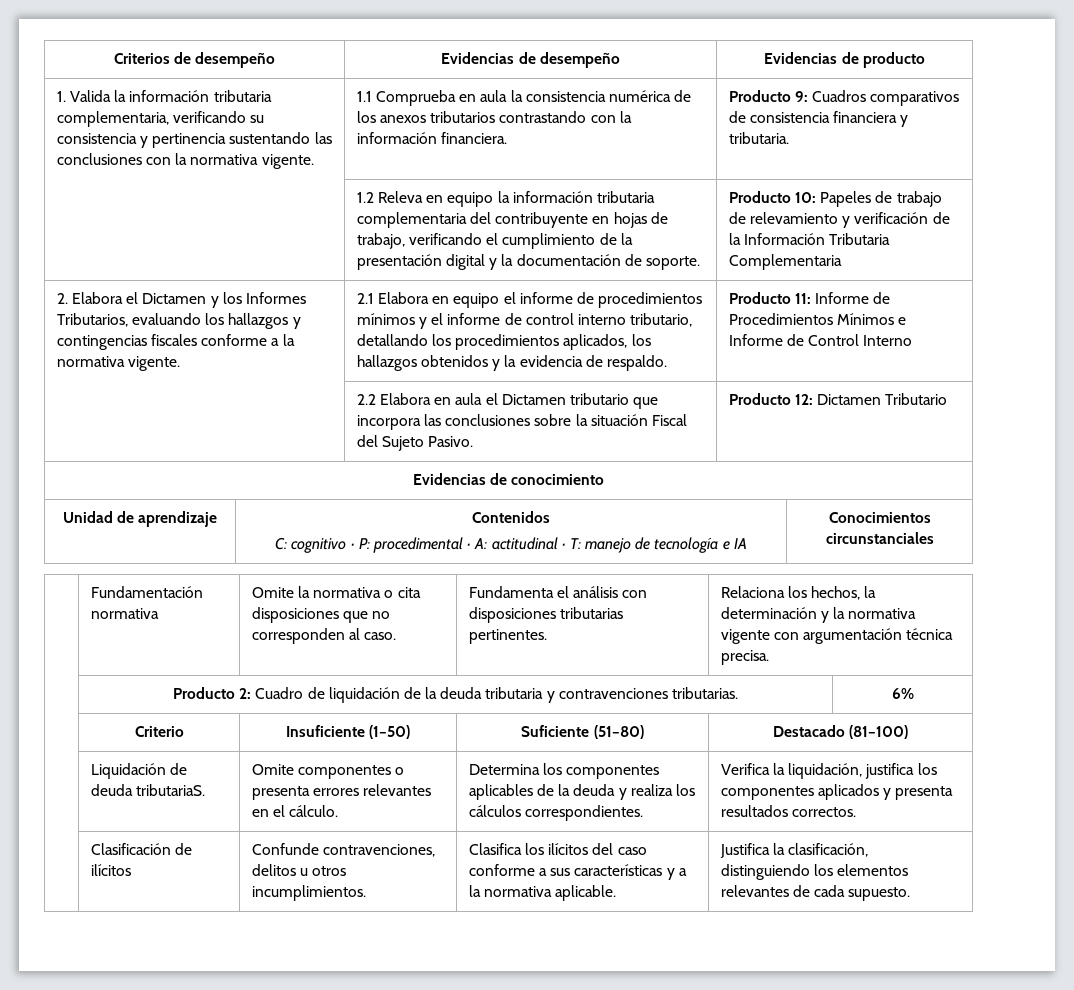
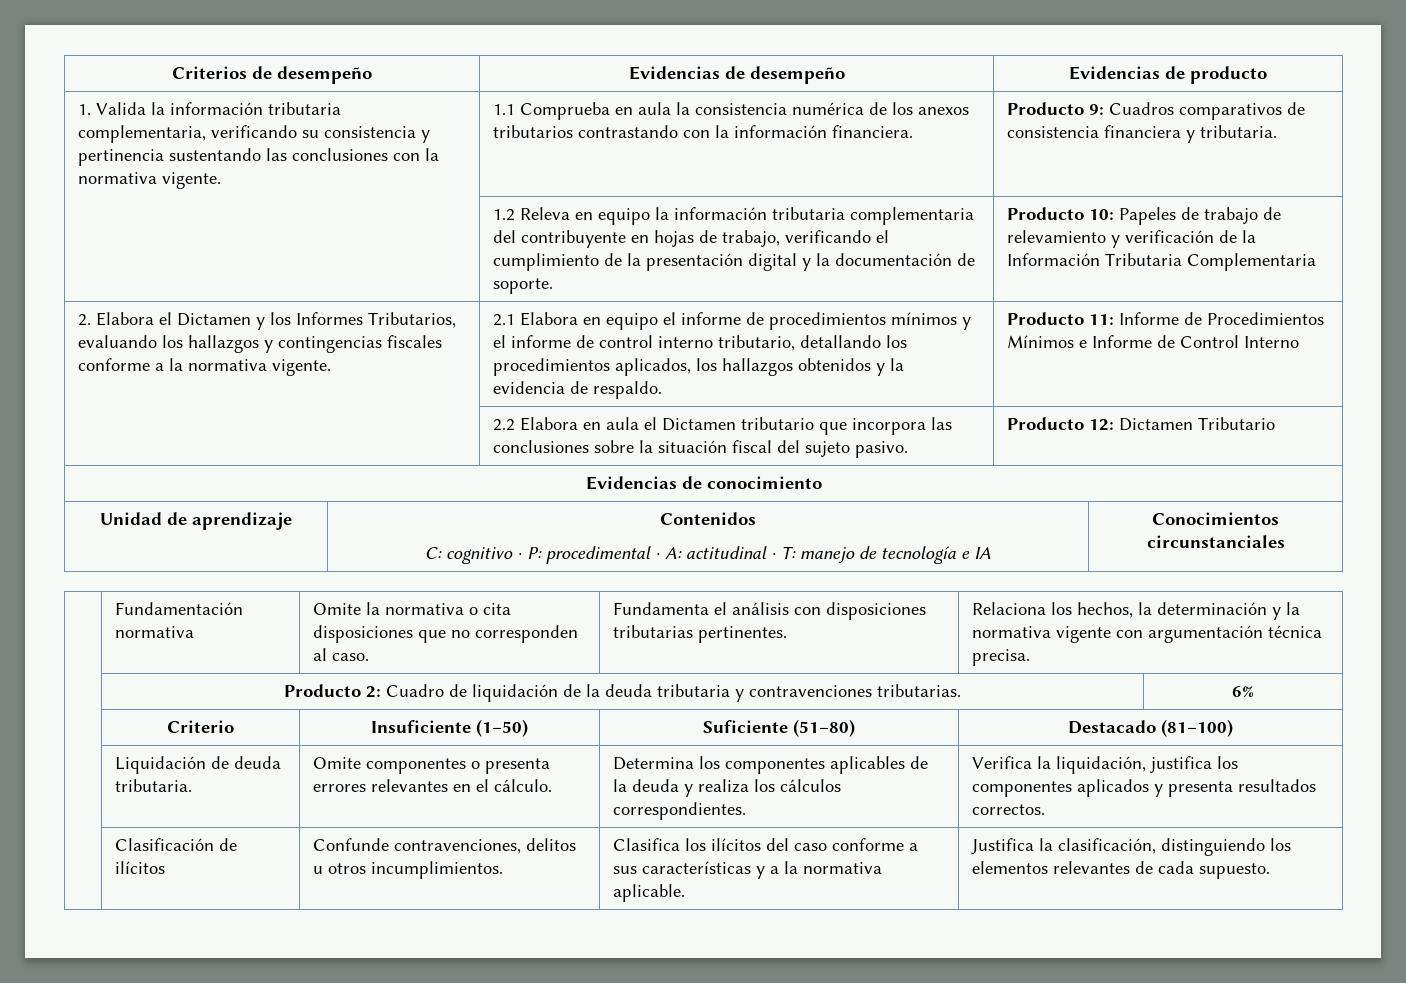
- | 2.2 Elabora en aula el Dictamen tributario que incorpora las conclusiones sobre la situación Fiscal del Sujeto Pasivo. | Producto 12: Dictamen Tributario
+ | 2.2 Elabora en aula el Dictamen tributario que incorpora las conclusiones sobre la situación fiscal del sujeto pasivo. | Producto 12: Dictamen Tributario
- | Liquidación de deuda tributariaS. | Omite componentes o presenta errores relevantes en el cálculo. | Determina los componentes aplicables de la deuda y realiza los cálculos correspondientes. | Verifica la liquidación, justifica los componentes aplicados y presenta resultados correctos.
+ | Liquidación de deuda tributaria. | Omite componentes o presenta errores relevantes en el cálculo. | Determina los componentes aplicables de la deuda y realiza los cálculos correspondientes. | Verifica la liquidación, justifica los componentes aplicados y presenta resultados correctos.

